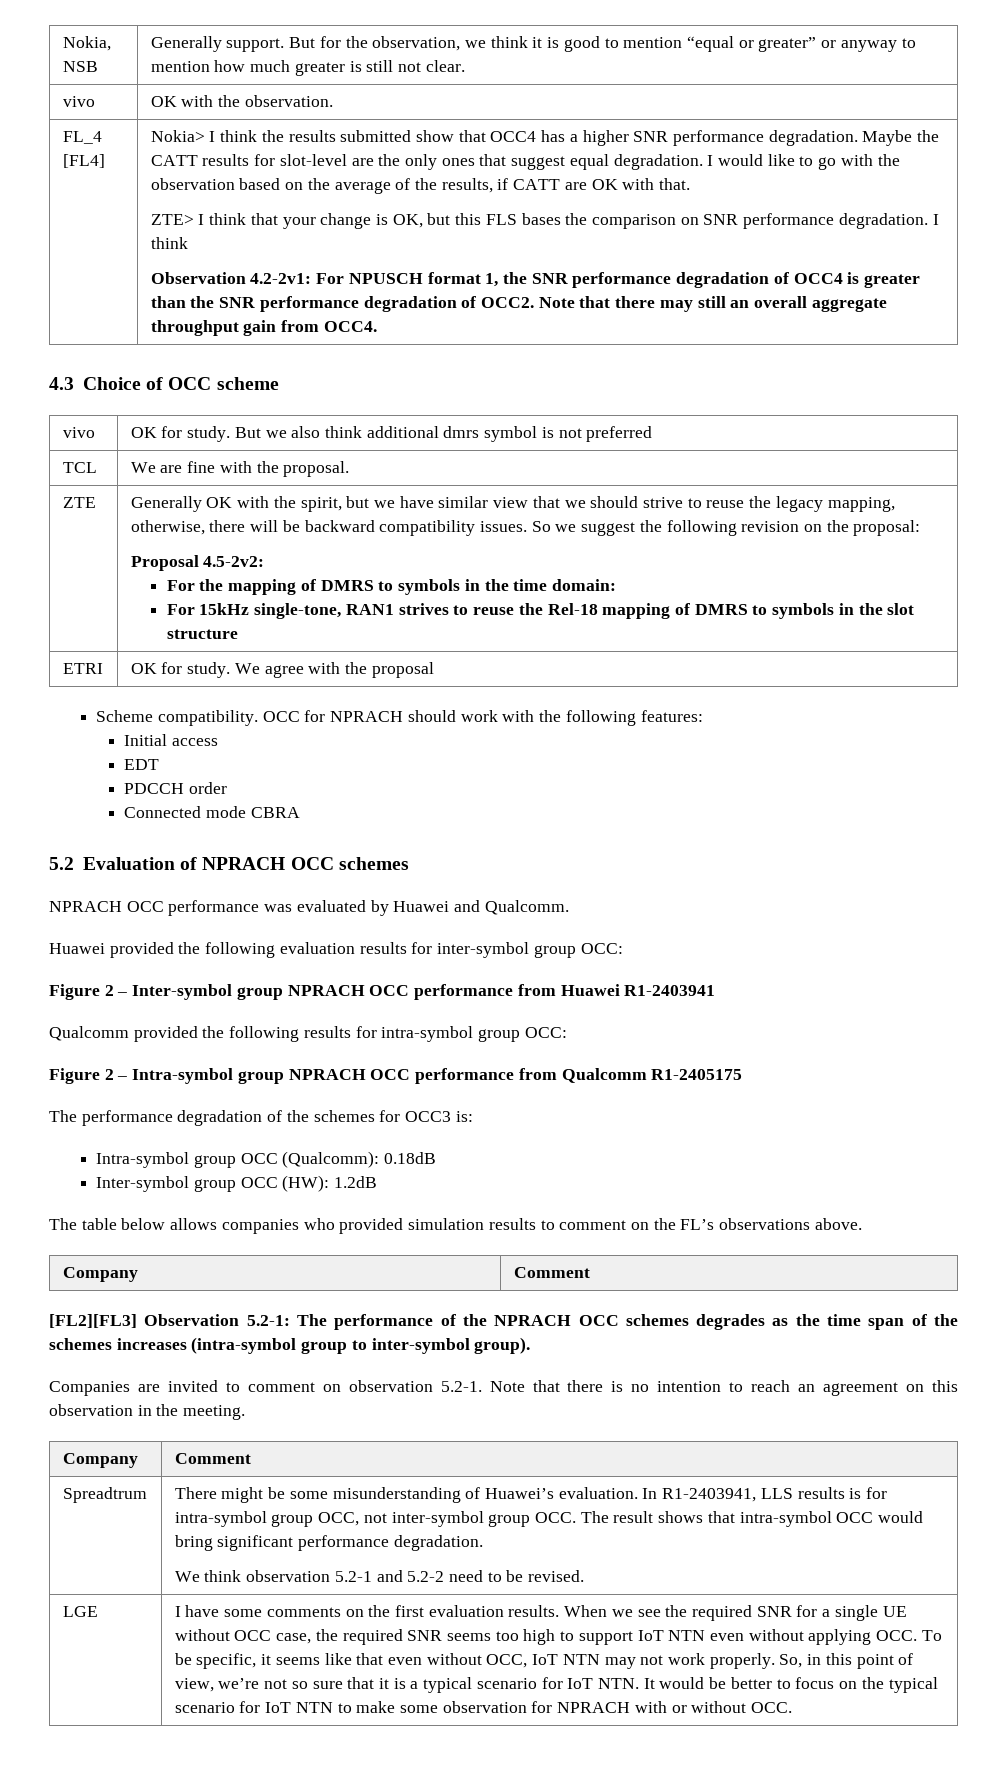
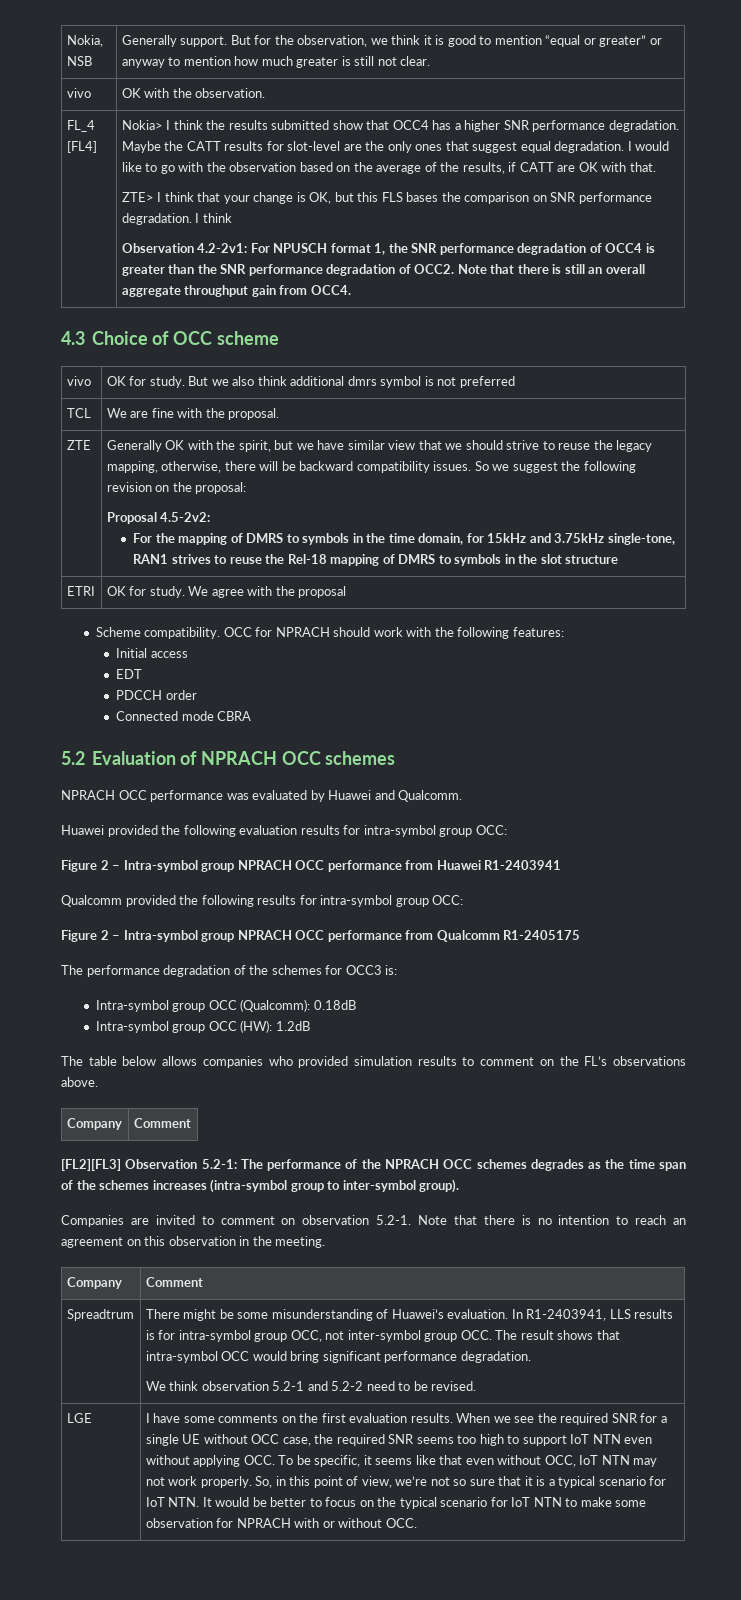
- Note that there may still an overall aggregate throughput gain from OCC4.
+ Note that there is still an overall aggregate throughput gain from OCC4.
- For the mapping of DMRS to symbols in the time domain:
- For 15kHz single-tone, RAN1 strives to reuse the Rel-18 mapping of DMRS to symbols in the slot structure
+ For the mapping of DMRS to symbols in the time domain, for 15kHz and 3.75kHz single-tone, RAN1 strives to reuse the Rel-18 mapping of DMRS to symbols in the slot structure
- Huawei provided the following evaluation results for inter-symbol group OCC:
- Figure 2 – Inter-symbol group NPRACH OCC performance from Huawei R1-2403941
+ Huawei provided the following evaluation results for intra-symbol group OCC:
+ Figure 2 – Intra-symbol group NPRACH OCC performance from Huawei R1-2403941
- Inter-symbol group OCC (HW): 1.2dB
+ Intra-symbol group OCC (HW): 1.2dB

